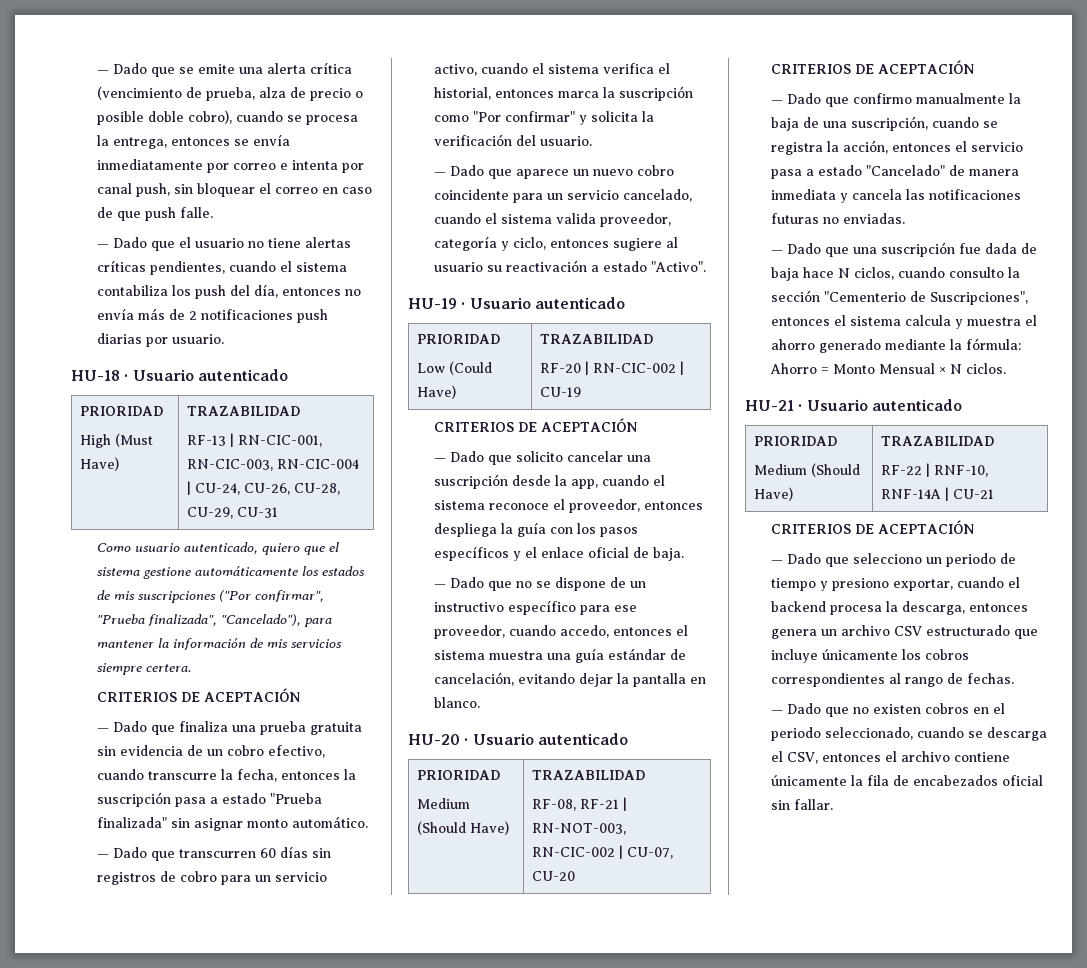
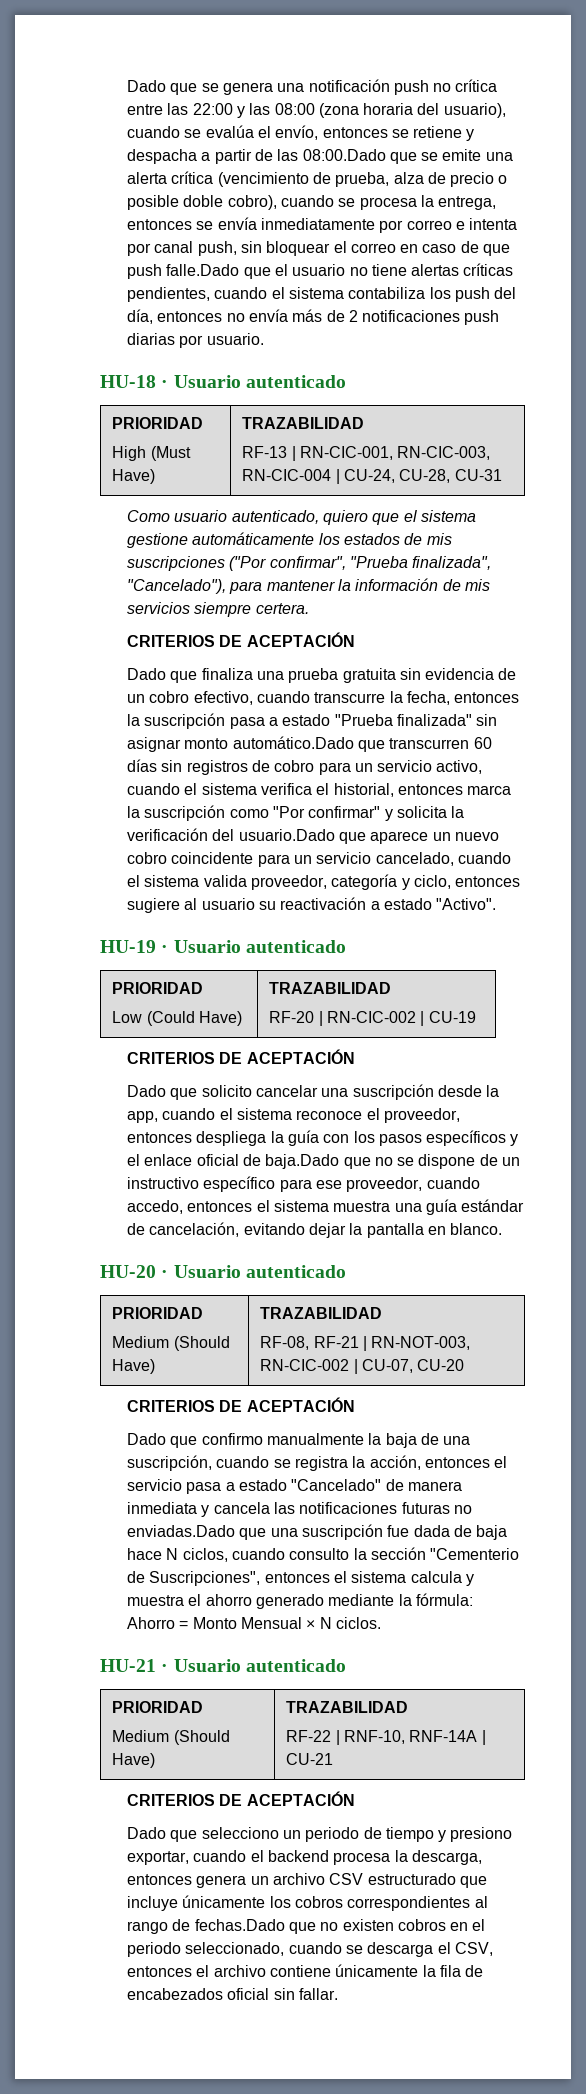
- — Dado que se emite una alerta crítica (vencimiento de prueba, alza de precio o posible doble cobro), cuando se procesa la entrega, entonces se envía inmediatamente por correo e intenta por canal push, sin bloquear el correo en caso de que push falle.
- — Dado que el usuario no tiene alertas críticas pendientes, cuando el sistema contabiliza los push del día, entonces no envía más de 2 notificaciones push diarias por usuario.
+ Dado que se genera una notificación push no crítica entre las 22:00 y las 08:00 (zona horaria del usuario), cuando se evalúa el envío, entonces se retiene y despacha a partir de las 08:00.Dado que se emite una alerta crítica (vencimiento de prueba, alza de precio o posible doble cobro), cuando se procesa la entrega, entonces se envía inmediatamente por correo e intenta por canal push, sin bloquear el correo en caso de que push falle.Dado que el usuario no tiene alertas críticas pendientes, cuando el sistema contabiliza los push del día, entonces no envía más de 2 notificaciones push diarias por usuario.
  HU-18 · Usuario autenticado
  PRIORIDAD
  High (Must Have) | TRAZABILIDAD
- RF-13 | RN-CIC-001, RN-CIC-003, RN-CIC-004 | CU-24, CU-26, CU-28, CU-29, CU-31
+ RF-13 | RN-CIC-001, RN-CIC-003, RN-CIC-004 | CU-24, CU-28, CU-31
- — Dado que finaliza una prueba gratuita sin evidencia de un cobro efectivo, cuando transcurre la fecha, entonces la suscripción pasa a estado "Prueba finalizada" sin asignar monto automático.
- — Dado que transcurren 60 días sin registros de cobro para un servicio activo, cuando el sistema verifica el historial, entonces marca la suscripción como "Por confirmar" y solicita la verificación del usuario.
- — Dado que aparece un nuevo cobro coincidente para un servicio cancelado, cuando el sistema valida proveedor, categoría y ciclo, entonces sugiere al usuario su reactivación a estado "Activo".
+ Dado que finaliza una prueba gratuita sin evidencia de un cobro efectivo, cuando transcurre la fecha, entonces la suscripción pasa a estado "Prueba finalizada" sin asignar monto automático.Dado que transcurren 60 días sin registros de cobro para un servicio activo, cuando el sistema verifica el historial, entonces marca la suscripción como "Por confirmar" y solicita la verificación del usuario.Dado que aparece un nuevo cobro coincidente para un servicio cancelado, cuando el sistema valida proveedor, categoría y ciclo, entonces sugiere al usuario su reactivación a estado "Activo".
- — Dado que solicito cancelar una suscripción desde la app, cuando el sistema reconoce el proveedor, entonces despliega la guía con los pasos específicos y el enlace oficial de baja.
- — Dado que no se dispone de un instructivo específico para ese proveedor, cuando accedo, entonces el sistema muestra una guía estándar de cancelación, evitando dejar la pantalla en blanco.
+ Dado que solicito cancelar una suscripción desde la app, cuando el sistema reconoce el proveedor, entonces despliega la guía con los pasos específicos y el enlace oficial de baja.Dado que no se dispone de un instructivo específico para ese proveedor, cuando accedo, entonces el sistema muestra una guía estándar de cancelación, evitando dejar la pantalla en blanco.
- — Dado que confirmo manualmente la baja de una suscripción, cuando se registra la acción, entonces el servicio pasa a estado "Cancelado" de manera inmediata y cancela las notificaciones futuras no enviadas.
- — Dado que una suscripción fue dada de baja hace N ciclos, cuando consulto la sección "Cementerio de Suscripciones", entonces el sistema calcula y muestra el ahorro generado mediante la fórmula:
+ Dado que confirmo manualmente la baja de una suscripción, cuando se registra la acción, entonces el servicio pasa a estado "Cancelado" de manera inmediata y cancela las notificaciones futuras no enviadas.Dado que una suscripción fue dada de baja hace N ciclos, cuando consulto la sección "Cementerio de Suscripciones", entonces el sistema calcula y muestra el ahorro generado mediante la fórmula:
- — Dado que selecciono un periodo de tiempo y presiono exportar, cuando el backend procesa la descarga, entonces genera un archivo CSV estructurado que incluye únicamente los cobros correspondientes al rango de fechas.
- — Dado que no existen cobros en el periodo seleccionado, cuando se descarga el CSV, entonces el archivo contiene únicamente la fila de encabezados oficial sin fallar.
+ Dado que selecciono un periodo de tiempo y presiono exportar, cuando el backend procesa la descarga, entonces genera un archivo CSV estructurado que incluye únicamente los cobros correspondientes al rango de fechas.Dado que no existen cobros en el periodo seleccionado, cuando se descarga el CSV, entonces el archivo contiene únicamente la fila de encabezados oficial sin fallar.

